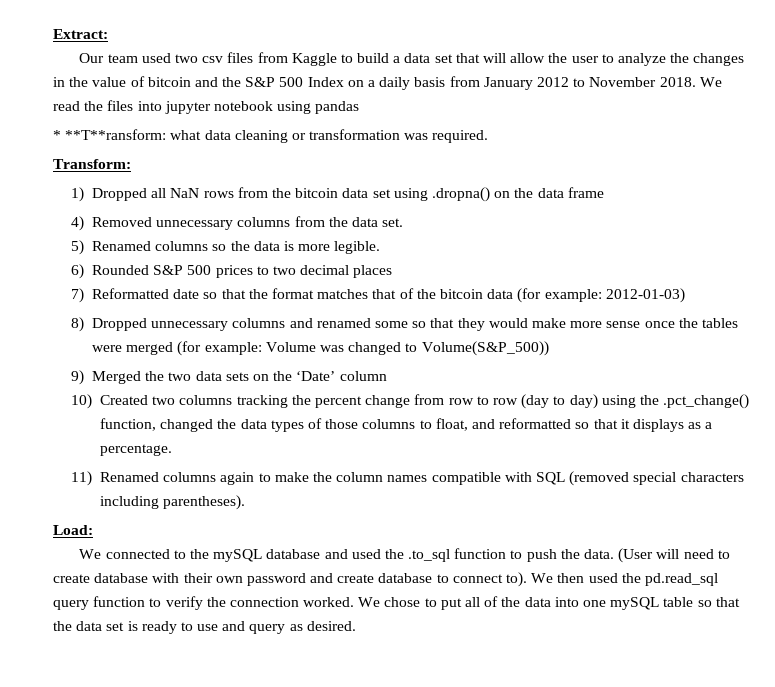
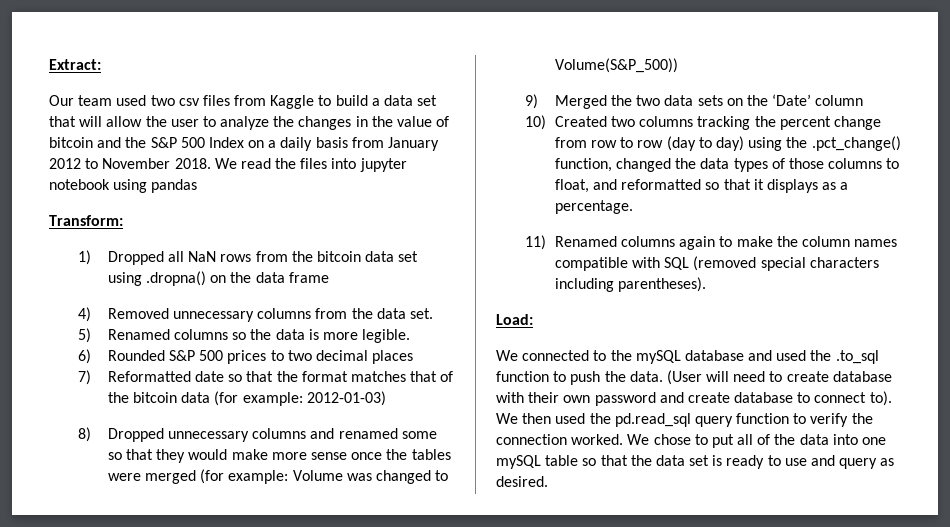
- * **T**ransform: what data cleaning or transformation was required.

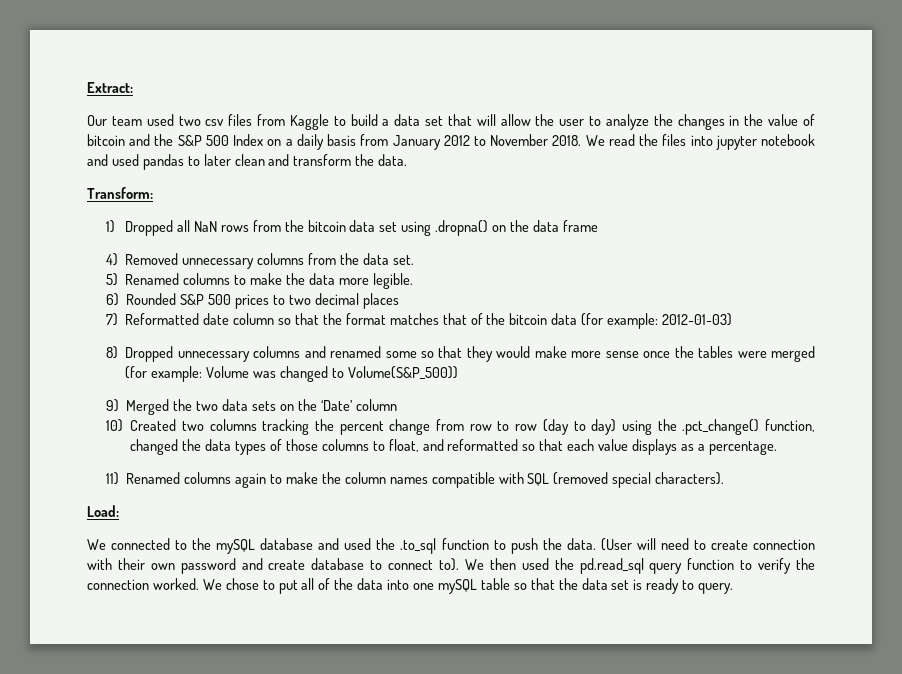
- We read the files into jupyter notebook using pandas
+ We read the files into jupyter notebook and used pandas to later clean and transform the data.
- 5) Renamed columns so the data is more legible.
+ 5) Renamed columns to make the data more legible.
- 7) Reformatted date so that the format matches that of the bitcoin data (for example: 2012-01-03)
+ 7) Reformatted date column so that the format matches that of the bitcoin data (for example: 2012-01-03)
- 10) Created two columns tracking the percent change from row to row (day to day) using the .pct_change() function, changed the data types of those columns to float, and reformatted so that it displays as a percentage.
+ 10) Created two columns tracking the percent change from row to row (day to day) using the .pct_change() function, changed the data types of those columns to float, and reformatted so that each value displays as a percentage.
- 11) Renamed columns again to make the column names compatible with SQL (removed special characters including parentheses).
+ 11) Renamed columns again to make the column names compatible with SQL (removed special characters).
- (User will need to create database with their own password and create database to connect to).
+ (User will need to create connection with their own password and create database to connect to).
- We chose to put all of the data into one mySQL table so that the data set is ready to use and query as desired.
+ We chose to put all of the data into one mySQL table so that the data set is ready to query.

